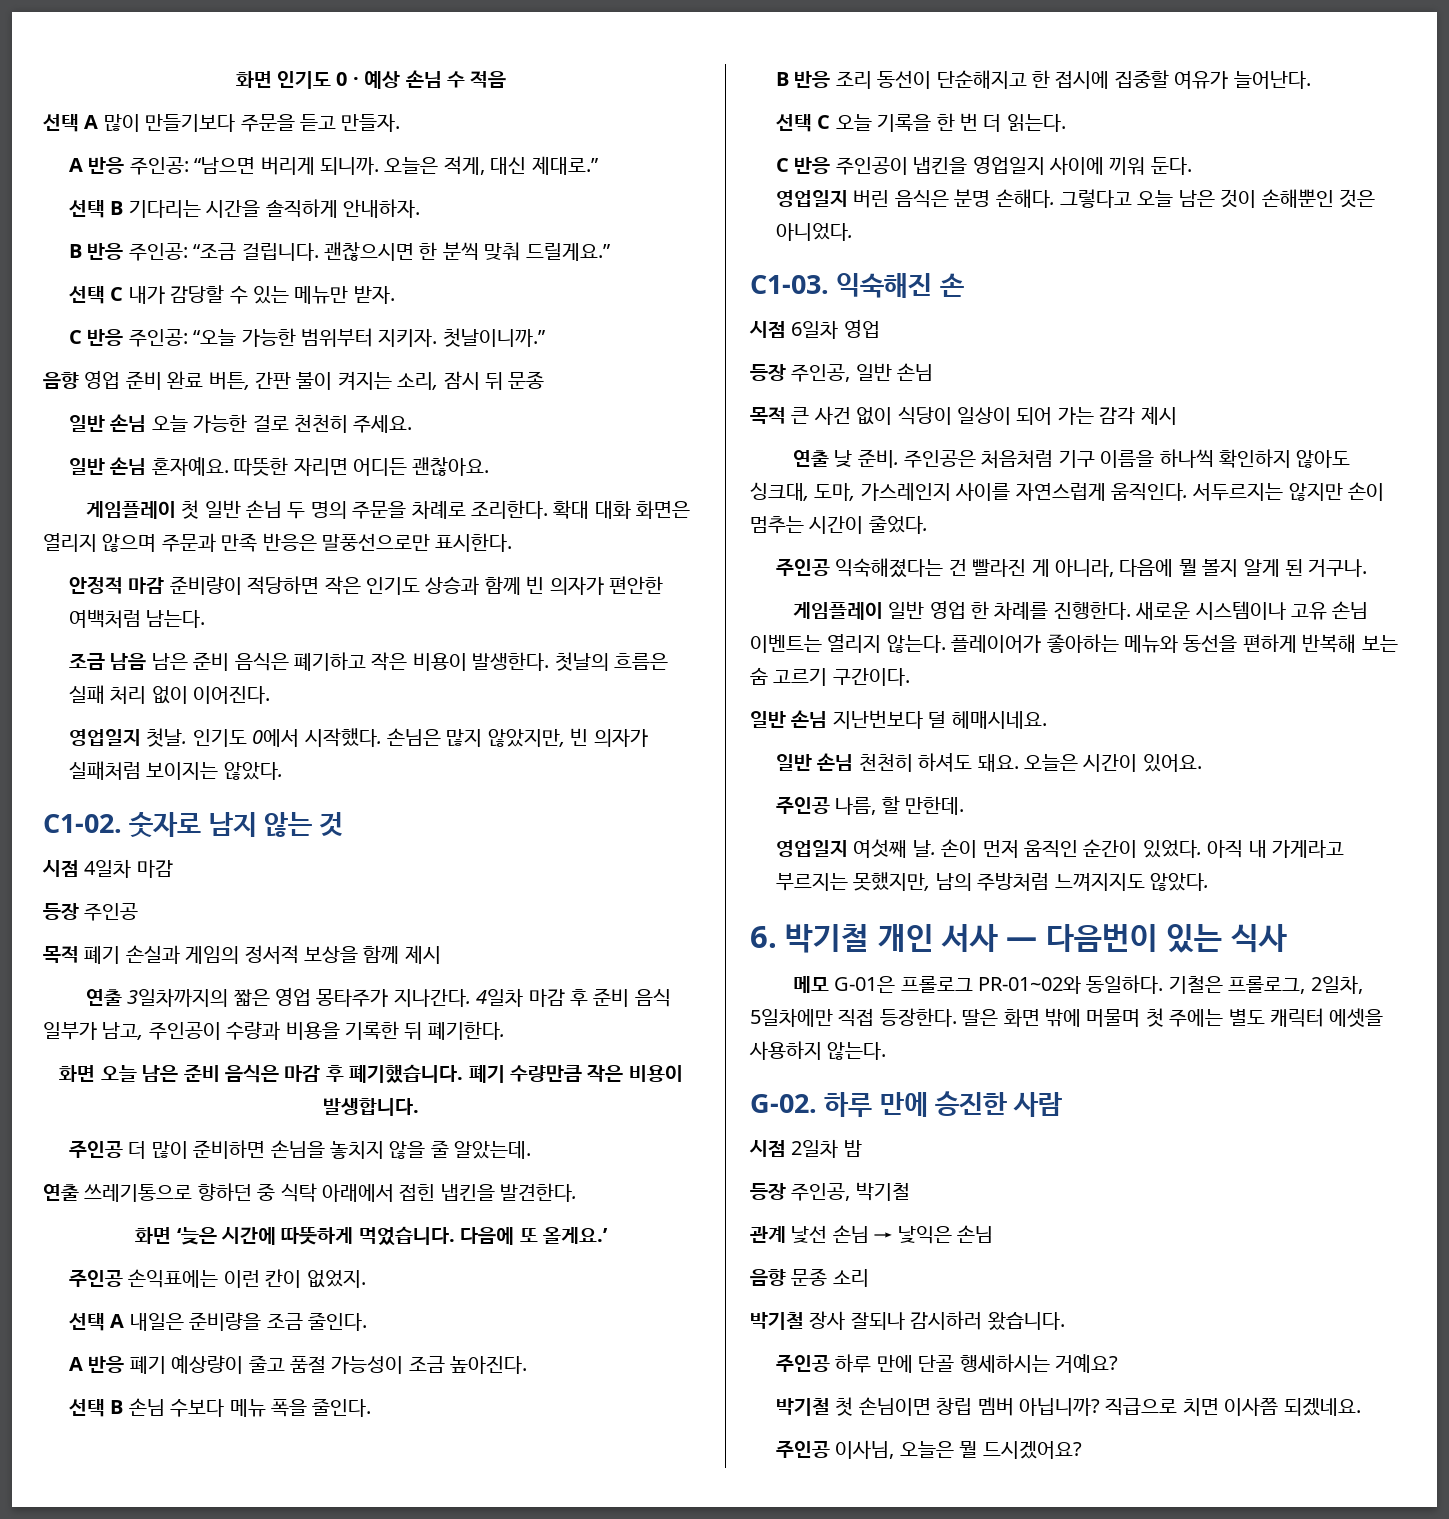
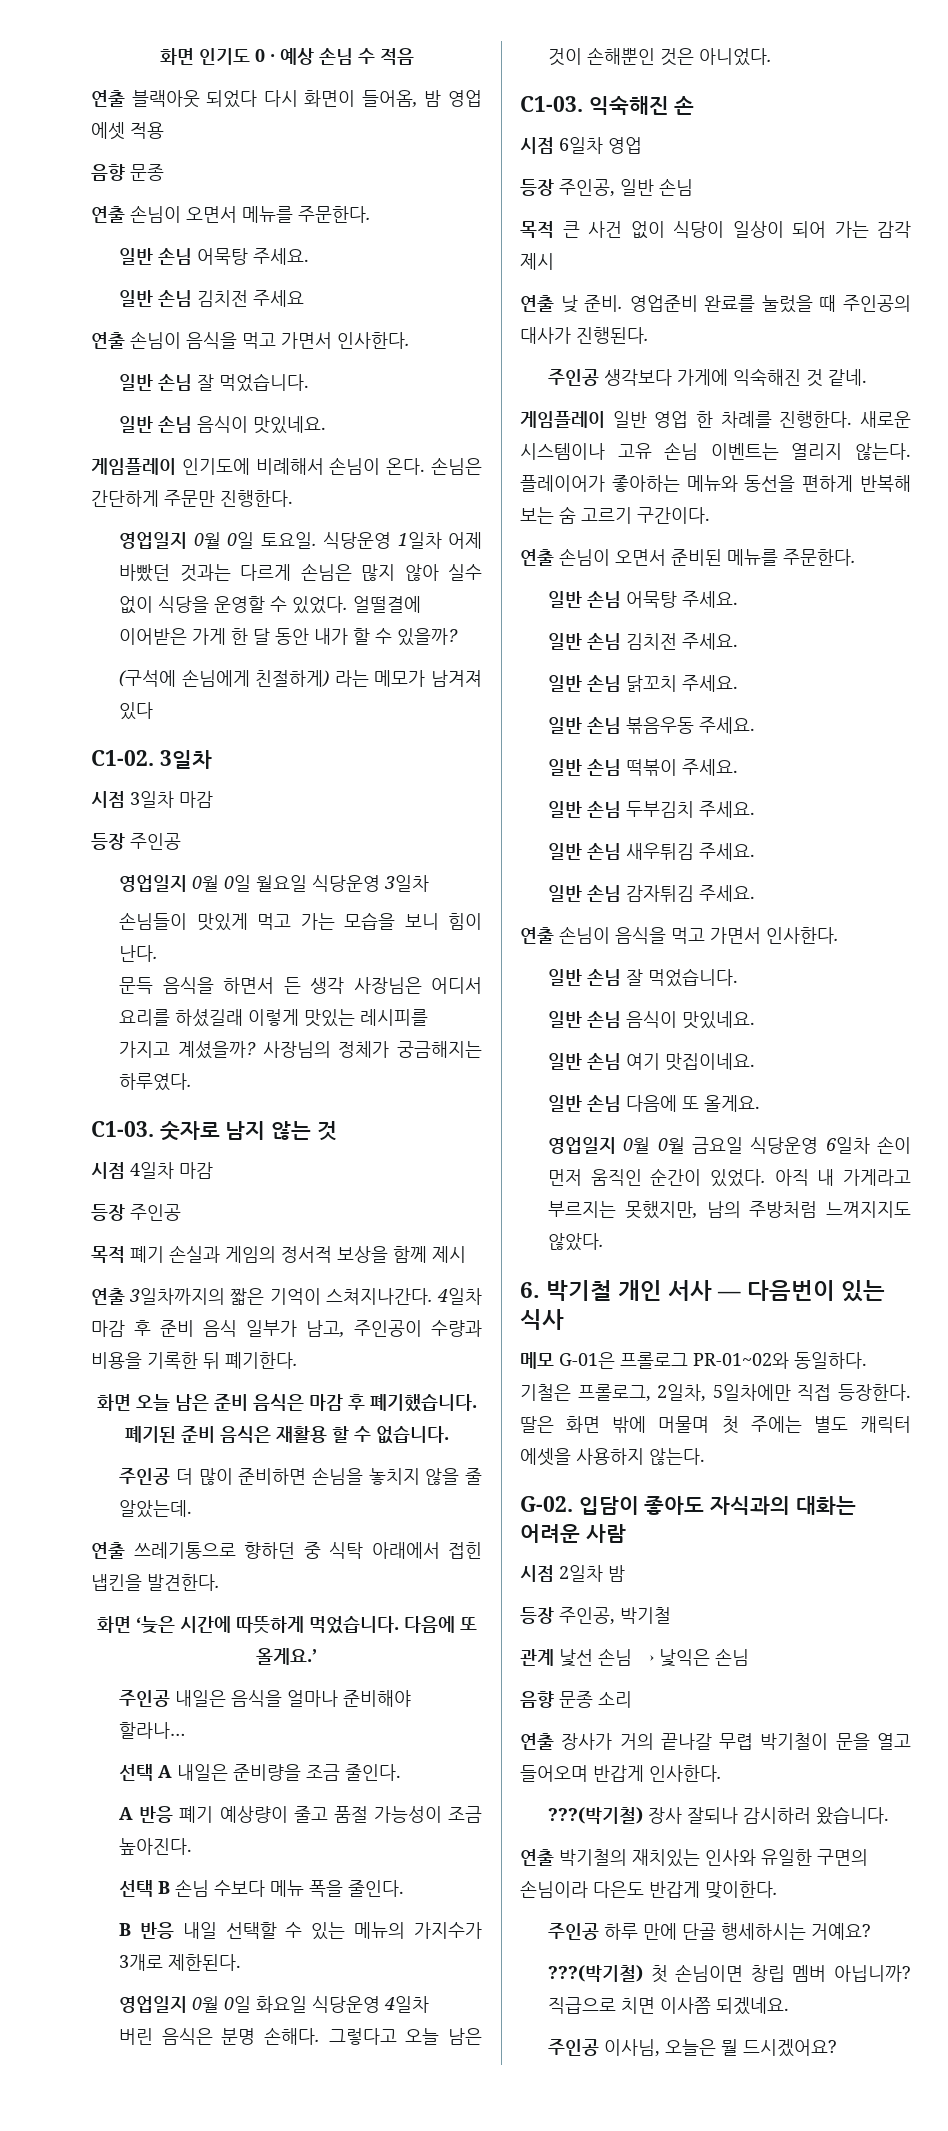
- 선택 A 많이 만들기보다 주문을 듣고 만들자.
- A 반응 주인공: “남으면 버리게 되니까. 오늘은 적게, 대신 제대로.”
- 선택 B 기다리는 시간을 솔직하게 안내하자.
- B 반응 주인공: “조금 걸립니다. 괜찮으시면 한 분씩 맞춰 드릴게요.”
- 선택 C 내가 감당할 수 있는 메뉴만 받자.
- C 반응 주인공: “오늘 가능한 범위부터 지키자. 첫날이니까.”
- 음향 영업 준비 완료 버튼, 간판 불이 켜지는 소리, 잠시 뒤 문종
- 일반 손님 오늘 가능한 걸로 천천히 주세요.
- 일반 손님 혼자예요. 따뜻한 자리면 어디든 괜찮아요.
- 게임플레이 첫 일반 손님 두 명의 주문을 차례로 조리한다. 확대 대화 화면은 열리지 않으며 주문과 만족 반응은 말풍선으로만 표시한다.
- 안정적 마감 준비량이 적당하면 작은 인기도 상승과 함께 빈 의자가 편안한 여백처럼 남는다.
- 조금 남음 남은 준비 음식은 폐기하고 작은 비용이 발생한다. 첫날의 흐름은 실패 처리 없이 이어진다.
- 영업일지 첫날. 인기도 0에서 시작했다. 손님은 많지 않았지만, 빈 의자가 실패처럼 보이지는 않았다.
- C1-02.
+ 연출 블랙아웃 되었다 다시 화면이 들어옴, 밤 영업 에셋 적용
+ 음향 문종
+ 연출 손님이 오면서 메뉴를 주문한다.
+ 일반 손님 어묵탕 주세요.
+ 일반 손님 김치전 주세요
+ 연출 손님이 음식을 먹고 가면서 인사한다.
+ 일반 손님 잘 먹었습니다.
+ 일반 손님 음식이 맛있네요.
+ 게임플레이 인기도에 비례해서 손님이 온다. 손님은 간단하게 주문만 진행한다.
+ 영업일지 0월 0일 토요일. 식당운영 1일차 어제 바빴던 것과는 다르게 손님은 많지 않아 실수 없이 식당을 운영할 수 있었다. 얼떨결에 이어받은 가게 한 달 동안 내가 할 수 있을까?
+ (구석에 손님에게 친절하게) 라는 메모가 남겨져 있다
+ C1-02. 3일차
+ 시점 3일차 마감
+ 등장 주인공
+ 영업일지 0월 0일 월요일 식당운영 3일차
+ 손님들이 맛있게 먹고 가는 모습을 보니 힘이 난다.
+ 문득 음식을 하면서 든 생각 사장님은 어디서 요리를 하셨길래 이렇게 맛있는 레시피를 가지고 계셨을까? 사장님의 정체가 궁금해지는 하루였다.
+ C1-03.
- 연출 3일차까지의 짧은 영업 몽타주가 지나간다.
+ 연출 3일차까지의 짧은 기억이 스쳐지나간다.
- 폐기 수량만큼 작은 비용이 발생합니다.
+ 폐기된 준비 음식은 재활용 할 수 없습니다.
- 주인공 손익표에는 이런 칸이 없었지.
+ 주인공 내일은 음식을 얼마나 준비해야 할라나…
- B 반응 조리 동선이 단순해지고 한 접시에 집중할 여유가 늘어난다.
- 선택 C 오늘 기록을 한 번 더 읽는다.
- C 반응 주인공이 냅킨을 영업일지 사이에 끼워 둔다.
- 영업일지 버린 음식은 분명 손해다.
+ B 반응 내일 선택할 수 있는 메뉴의 가지수가 3개로 제한된다.
+ 영업일지 0월 0일 화요일 식당운영 4일차
+ 버린 음식은 분명 손해다.
- 주인공은 처음처럼 기구 이름을 하나씩 확인하지 않아도 싱크대, 도마, 가스레인지 사이를 자연스럽게 움직인다. 서두르지는 않지만 손이 멈추는 시간이 줄었다.
- 주인공 익숙해졌다는 건 빨라진 게 아니라, 다음에 뭘 볼지 알게 된 거구나.
+ 영업준비 완료를 눌렀을 때 주인공의 대사가 진행된다.
+ 주인공 생각보다 가게에 익숙해진 것 같네.
- 일반 손님 지난번보다 덜 헤매시네요.
- 일반 손님 천천히 하셔도 돼요. 오늘은 시간이 있어요.
- 주인공 나름, 할 만한데.
- 영업일지 여섯째 날. 손이 먼저 움직인 순간이 있었다.
+ 연출 손님이 오면서 준비된 메뉴를 주문한다.
+ 일반 손님 어묵탕 주세요.
+ 일반 손님 김치전 주세요.
+ 일반 손님 닭꼬치 주세요.
+ 일반 손님 볶음우동 주세요.
+ 일반 손님 떡볶이 주세요.
+ 일반 손님 두부김치 주세요.
+ 일반 손님 새우튀김 주세요.
+ 일반 손님 감자튀김 주세요.
+ 연출 손님이 음식을 먹고 가면서 인사한다.
+ 일반 손님 잘 먹었습니다.
+ 일반 손님 음식이 맛있네요.
+ 일반 손님 여기 맛집이네요.
+ 일반 손님 다음에 또 올게요.
+ 영업일지 0월 0월 금요일 식당운영 6일차 손이 먼저 움직인 순간이 있었다.
- 하루 만에 승진한 사람
+ 입담이 좋아도 자식과의 대화는 어려운 사람
- 박기철 장사 잘되나 감시하러 왔습니다.
+ 연출 장사가 거의 끝나갈 무렵 박기철이 문을 열고 들어오며 반갑게 인사한다.
+ ???(박기철) 장사 잘되나 감시하러 왔습니다.
+ 연출 박기철의 재치있는 인사와 유일한 구면의 손님이라 다은도 반갑게 맞이한다.
- 박기철 첫 손님이면 창립 멤버 아닙니까?
+ ???(박기철) 첫 손님이면 창립 멤버 아닙니까?

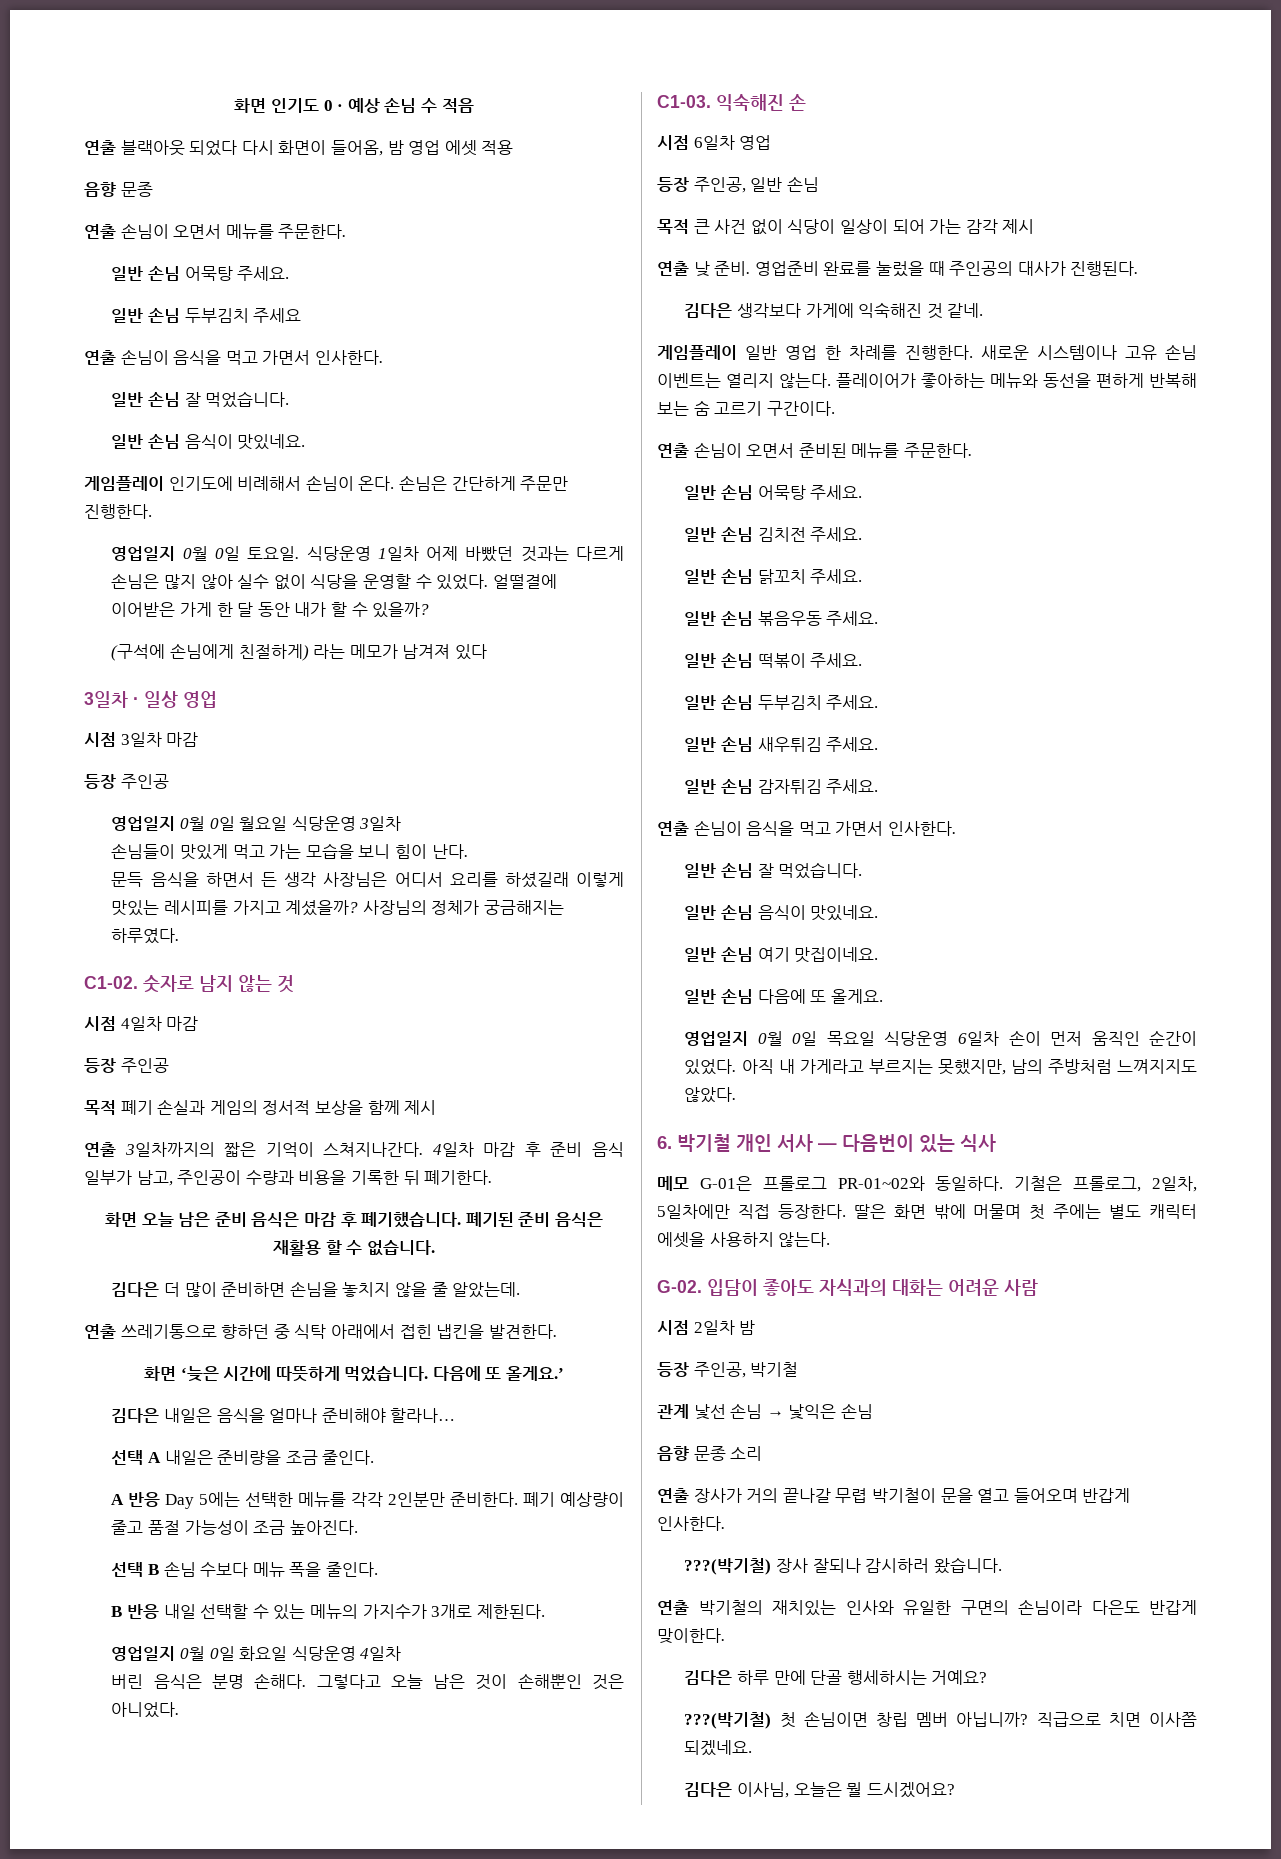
- 일반 손님 김치전 주세요
+ 일반 손님 두부김치 주세요
- C1-02. 3일차
+ 3일차 · 일상 영업
  사장님의 정체가 궁금해지는 하루였다.
- C1-03.
+ C1-02.
- 주인공 더 많이 준비하면 손님을 놓치지 않을 줄 알았는데.
+ 김다은 더 많이 준비하면 손님을 놓치지 않을 줄 알았는데.
- 주인공 내일은 음식을 얼마나 준비해야 할라나…
+ 김다은 내일은 음식을 얼마나 준비해야 할라나…
- A 반응 폐기 예상량이 줄고 품절 가능성이 조금 높아진다.
+ A 반응 Day 5에는 선택한 메뉴를 각각 2인분만 준비한다. 폐기 예상량이 줄고 품절 가능성이 조금 높아진다.
- 주인공 생각보다 가게에 익숙해진 것 같네.
+ 김다은 생각보다 가게에 익숙해진 것 같네.
- 영업일지 0월 0월 금요일 식당운영 6일차 손이 먼저 움직인 순간이 있었다.
+ 영업일지 0월 0일 목요일 식당운영 6일차 손이 먼저 움직인 순간이 있었다.
- 주인공 하루 만에 단골 행세하시는 거예요?
+ 김다은 하루 만에 단골 행세하시는 거예요?
- 주인공 이사님, 오늘은 뭘 드시겠어요?
+ 김다은 이사님, 오늘은 뭘 드시겠어요?

